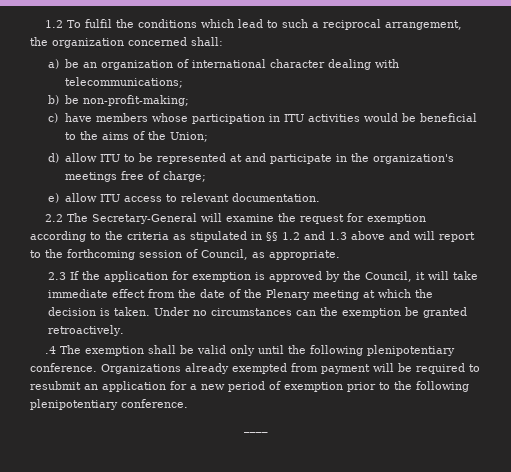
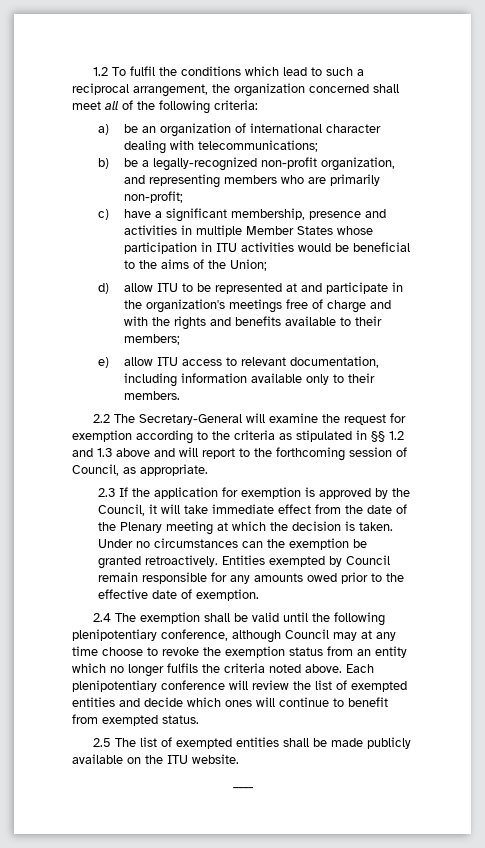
- 1.2 To fulfil the conditions which lead to such a reciprocal arrangement, the organization concerned shall:
+ 1.2 To fulfil the conditions which lead to such a reciprocal arrangement, the organization concerned shall meet all of the following criteria:
- b) be non-profit-making;
- c) have members whose participation in ITU activities would be beneficial to the aims of the Union;
+ b) be a legally-recognized non-profit organization, and representing members who are primarily non-profit;
+ c) have a significant membership, presence and activities in multiple Member States whose participation in ITU activities would be beneficial to the aims of the Union;
- d) allow ITU to be represented at and participate in the organization's meetings free of charge;
+ d) allow ITU to be represented at and participate in the organization's meetings free of charge and with the rights and benefits available to their members;
- e) allow ITU access to relevant documentation.
+ e) allow ITU access to relevant documentation, including information available only to their members.
- Under no circumstances can the exemption be granted retroactively.
- .4 The exemption shall be valid only until the following plenipotentiary conference. Organizations already exempted from payment will be required to resubmit an application for a new period of exemption prior to the following plenipotentiary conference.
+ Under no circumstances can the exemption be granted retroactively. Entities exempted by Council remain responsible for any amounts owed prior to the effective date of exemption.
+ 2.4 The exemption shall be valid until the following plenipotentiary conference, although Council may at any time choose to revoke the exemption status from an entity which no longer fulfils the criteria noted above. Each plenipotentiary conference will review the list of exempted entities and decide which ones will continue to benefit from exempted status.
+ 2.5 The list of exempted entities shall be made publicly available on the ITU website.

